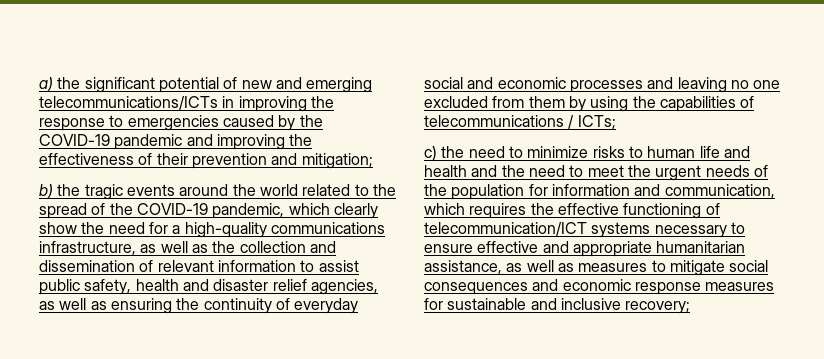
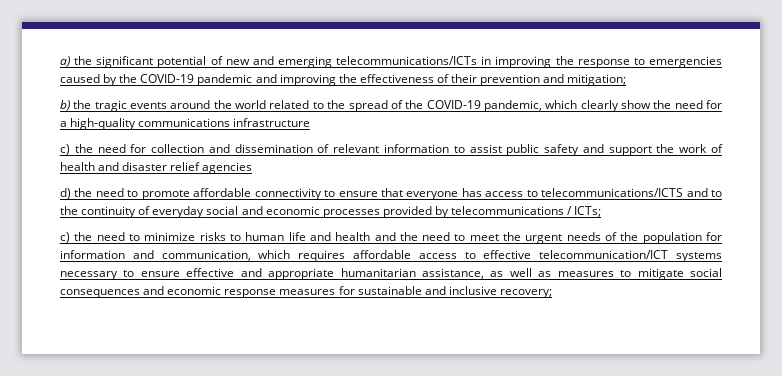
- b) the tragic events around the world related to the spread of the COVID-19 pandemic, which clearly show the need for a high-quality communications infrastructure, as well as the collection and dissemination of relevant information to assist public safety, health and disaster relief agencies, as well as ensuring the continuity of everyday social and economic processes and leaving no one excluded from them by using the capabilities of telecommunications / ICTs;
+ b) the tragic events around the world related to the spread of the COVID-19 pandemic, which clearly show the need for a high-quality communications infrastructure
+ c) the need for collection and dissemination of relevant information to assist public safety and support the work of health and disaster relief agencies
+ d) the need to promote affordable connectivity to ensure that everyone has access to telecommunications/ICTS and to the continuity of everyday social and economic processes provided by telecommunications / ICTs;
- c) the need to minimize risks to human life and health and the need to meet the urgent needs of the population for information and communication, which requires the effective functioning of telecommunication/ICT systems necessary to ensure effective and appropriate humanitarian assistance, as well as measures to mitigate social consequences and economic response measures for sustainable and inclusive recovery;
+ c) the need to minimize risks to human life and health and the need to meet the urgent needs of the population for information and communication, which requires affordable access to effective telecommunication/ICT systems necessary to ensure effective and appropriate humanitarian assistance, as well as measures to mitigate social consequences and economic response measures for sustainable and inclusive recovery;

